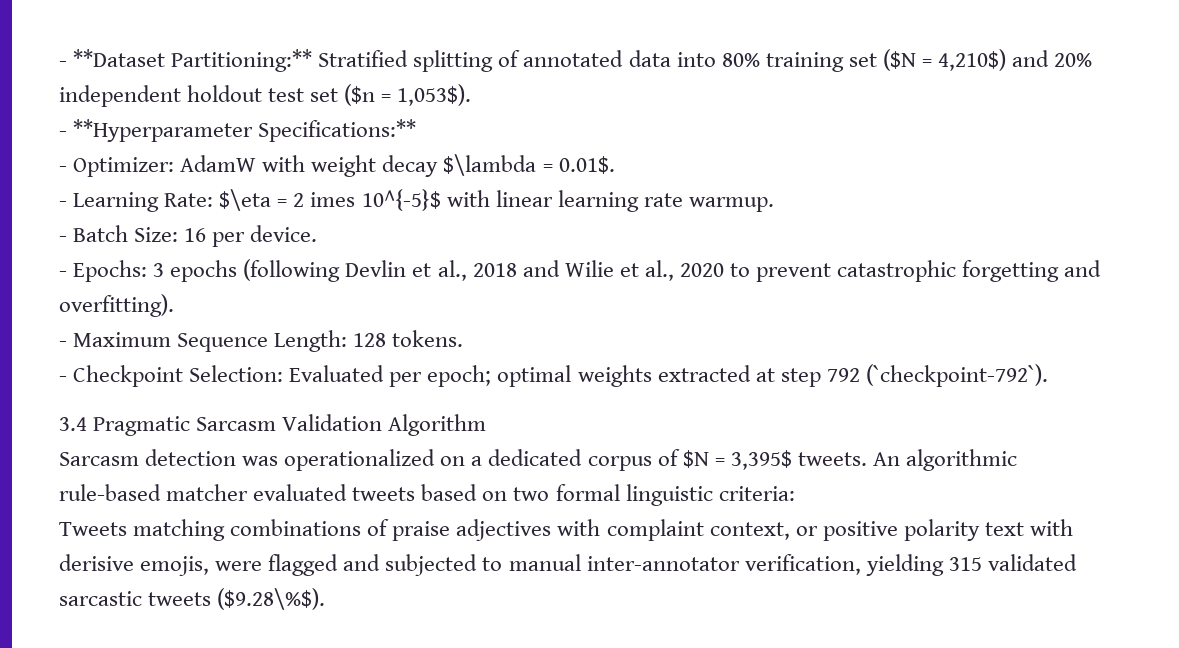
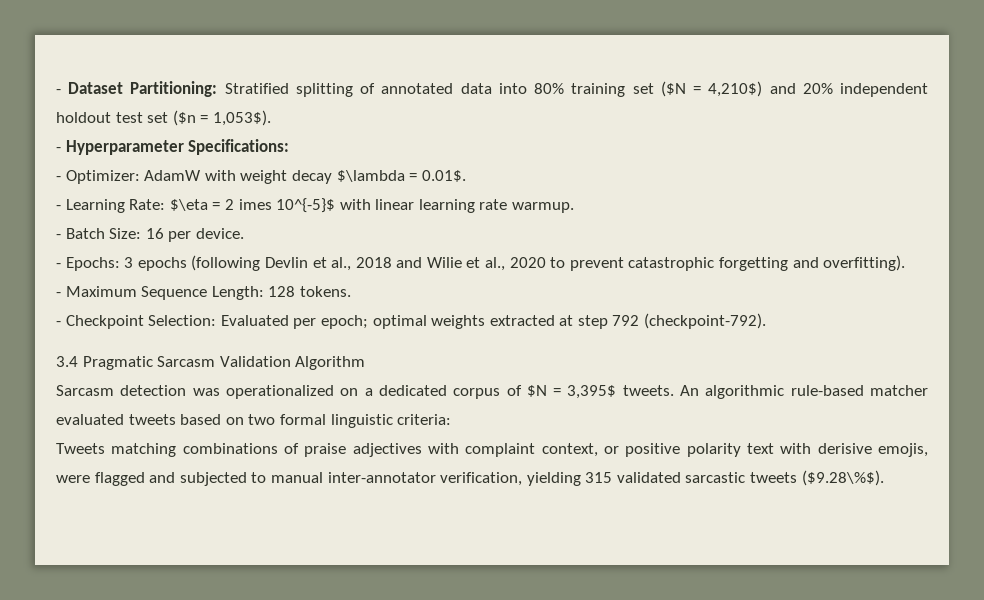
- - **Dataset Partitioning:** Stratified splitting of annotated data into 80% training set ($N = 4,210$) and 20% independent holdout test set ($n = 1,053$).
+ - Dataset Partitioning: Stratified splitting of annotated data into 80% training set ($N = 4,210$) and 20% independent holdout test set ($n = 1,053$).
- - **Hyperparameter Specifications:**
+ - Hyperparameter Specifications:
- - Checkpoint Selection: Evaluated per epoch; optimal weights extracted at step 792 (`checkpoint-792`).
+ - Checkpoint Selection: Evaluated per epoch; optimal weights extracted at step 792 (checkpoint-792).

